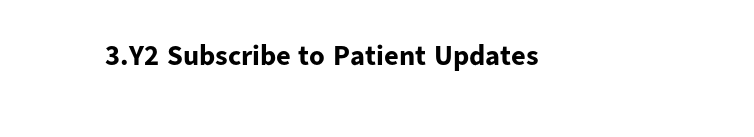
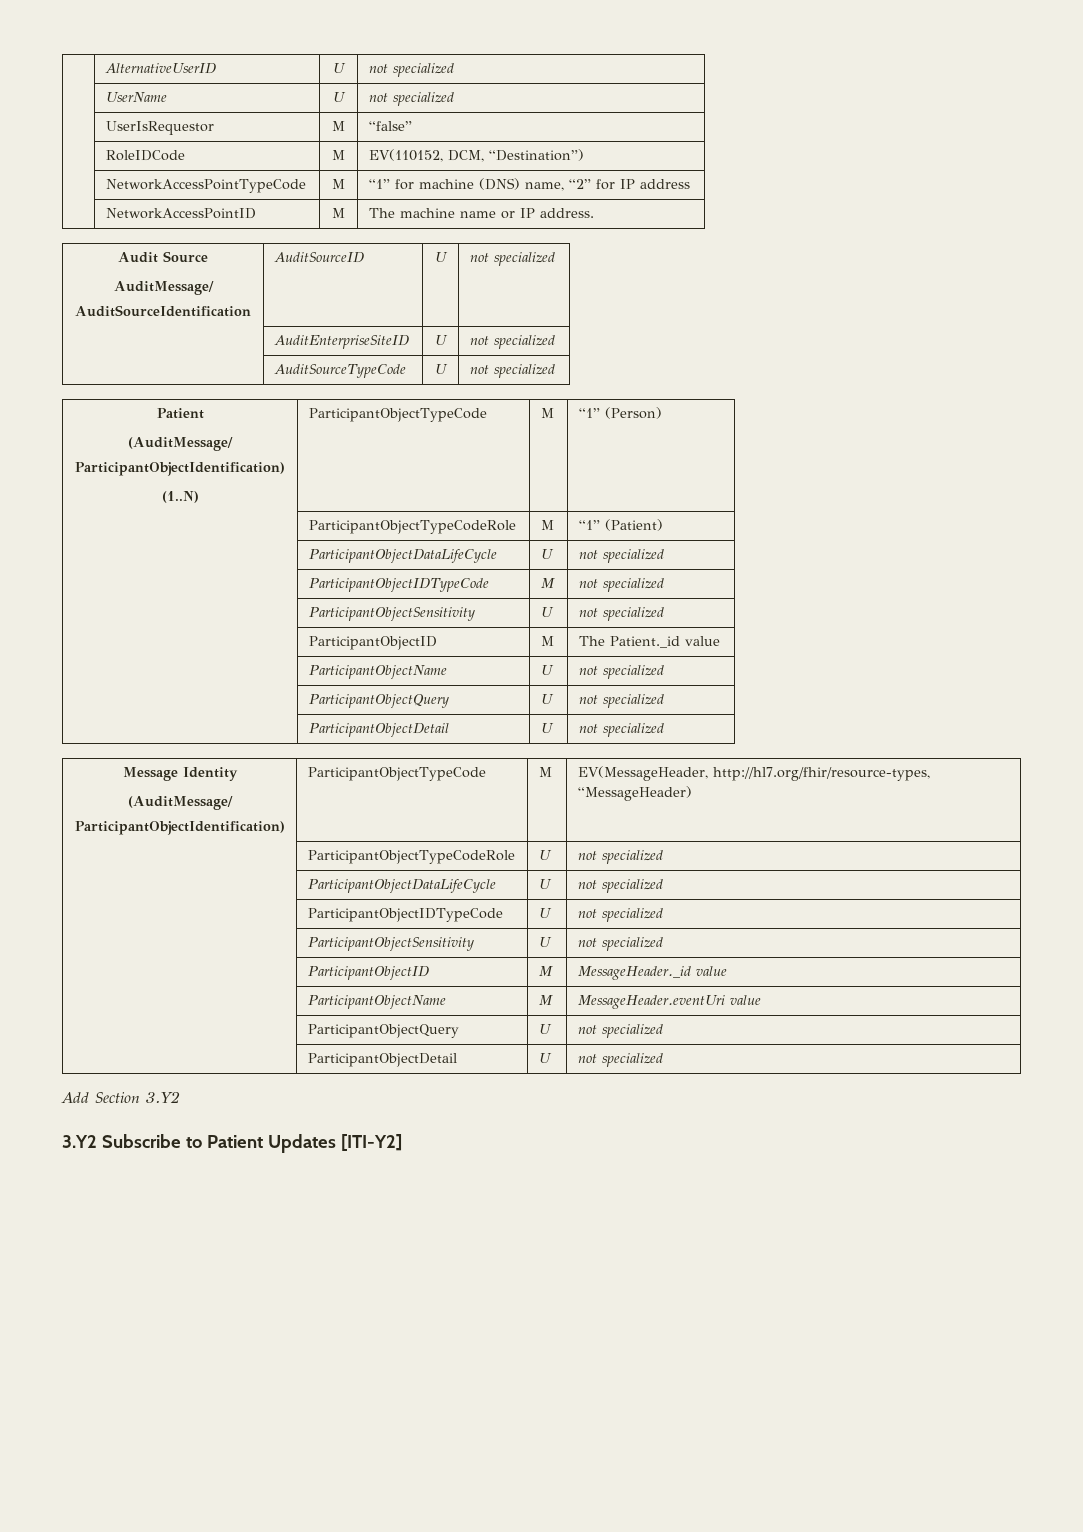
+ | AlternativeUserID | U | not specialized
+ | UserName | U | not specialized
+ | UserIsRequestor | M | “false”
+ | RoleIDCode | M | EV(110152, DCM, “Destination”)
+ | NetworkAccessPointTypeCode | M | “1” for machine (DNS) name, “2” for IP address
+ | NetworkAccessPointID | M | The machine name or IP address.
+ Audit Source
+ AuditMessage/
+ AuditSourceIdentification | AuditSourceID | U | not specialized
+ | AuditEnterpriseSiteID | U | not specialized
+ | AuditSourceTypeCode | U | not specialized
+ Patient
+ (AuditMessage/
+ ParticipantObjectIdentification)
+ (1..N) | ParticipantObjectTypeCode | M | “1” (Person)
+ | ParticipantObjectTypeCodeRole | M | “1” (Patient)
+ | ParticipantObjectDataLifeCycle | U | not specialized
+ | ParticipantObjectIDTypeCode | M | not specialized
+ | ParticipantObjectSensitivity | U | not specialized
+ | ParticipantObjectID | M | The Patient._id value
+ | ParticipantObjectName | U | not specialized
+ | ParticipantObjectQuery | U | not specialized
+ | ParticipantObjectDetail | U | not specialized
+ Message Identity
+ (AuditMessage/
+ ParticipantObjectIdentification) | ParticipantObjectTypeCode | M | EV(MessageHeader, http://hl7.org/fhir/resource-types, “MessageHeader)
+ | ParticipantObjectTypeCodeRole | U | not specialized
+ | ParticipantObjectDataLifeCycle | U | not specialized
+ | ParticipantObjectIDTypeCode | U | not specialized
+ | ParticipantObjectSensitivity | U | not specialized
+ | ParticipantObjectID | M | MessageHeader._id value
+ | ParticipantObjectName | M | MessageHeader.eventUri value
+ | ParticipantObjectQuery | U | not specialized
+ | ParticipantObjectDetail | U | not specialized
+ Add Section 3.Y2
- 3.Y2 Subscribe to Patient Updates
+ 3.Y2 Subscribe to Patient Updates [ITI-Y2]

